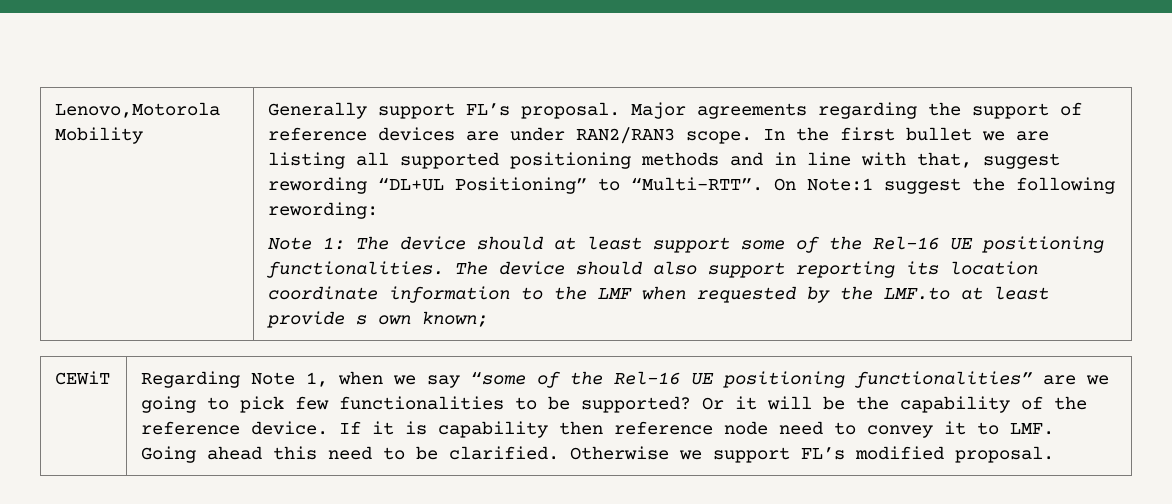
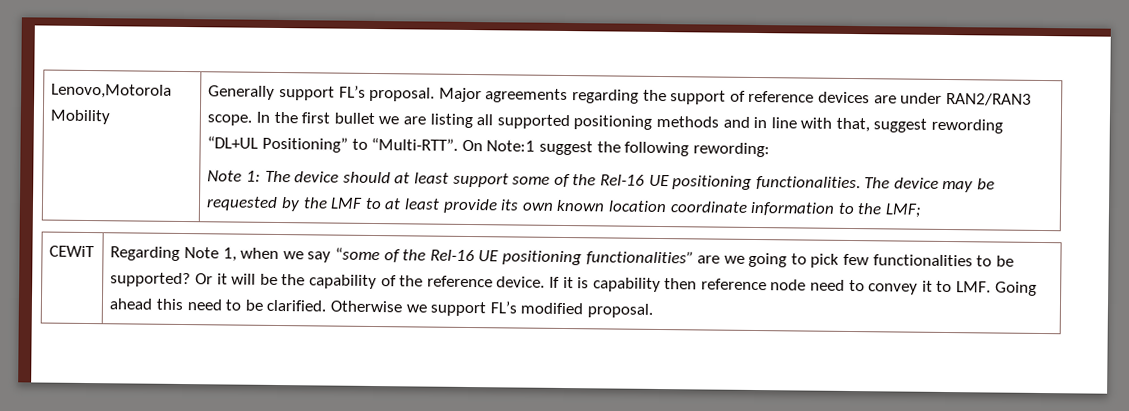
- The device should also support reporting its location coordinate information to the LMF when requested by the LMF.to at least provide s own known;
+ The device may be requested by the LMF to at least provide its own known location coordinate information to the LMF;

